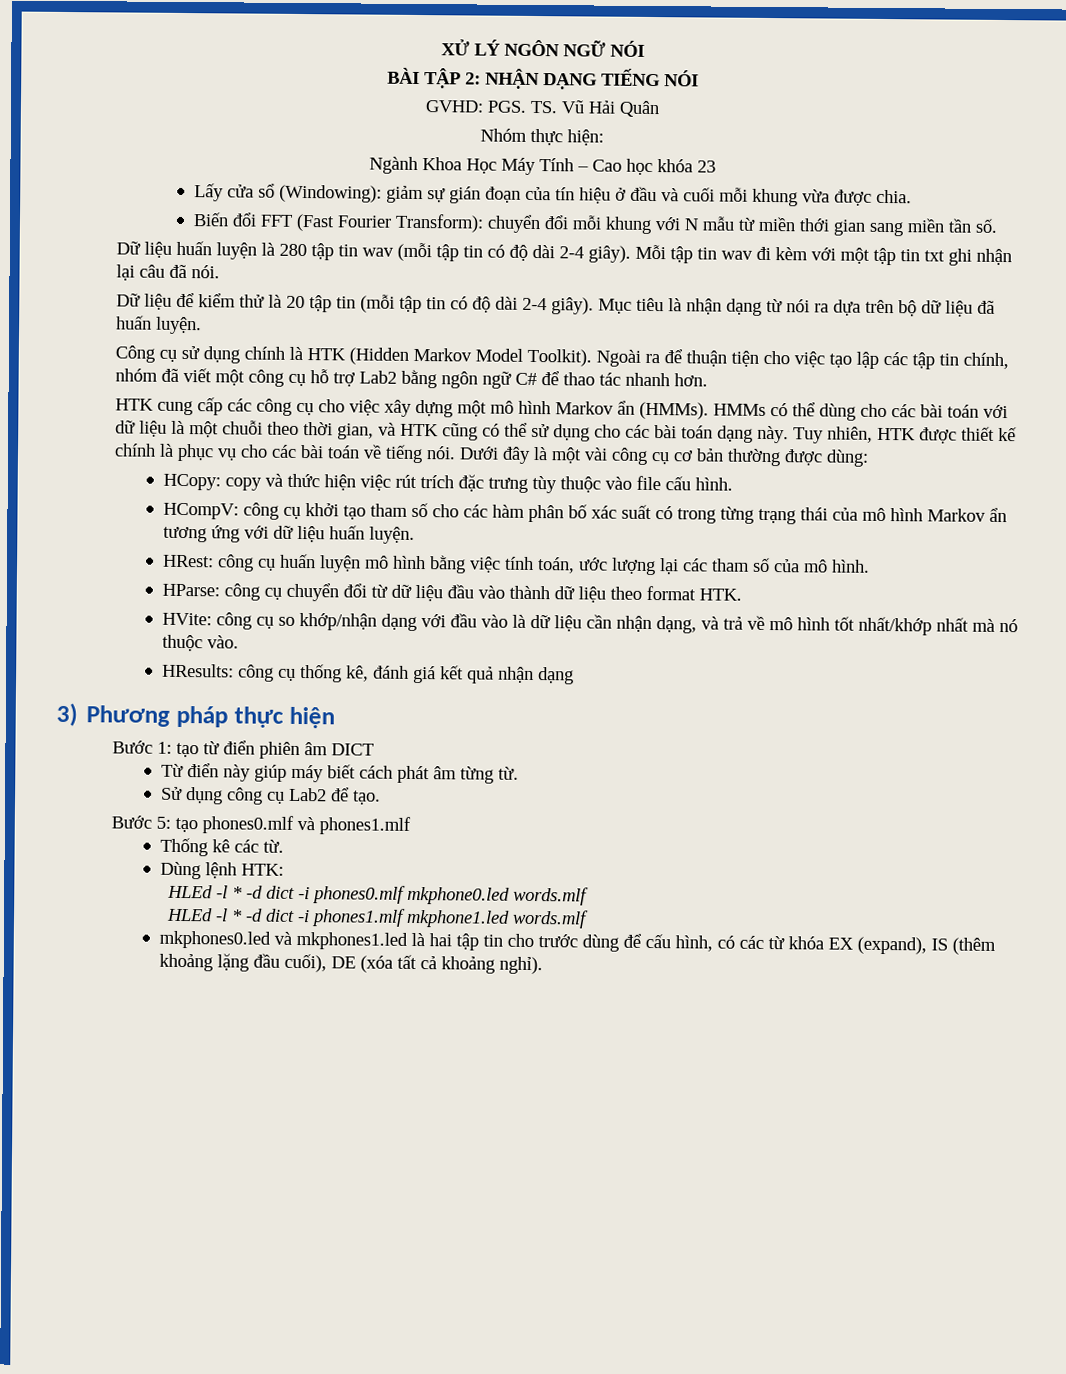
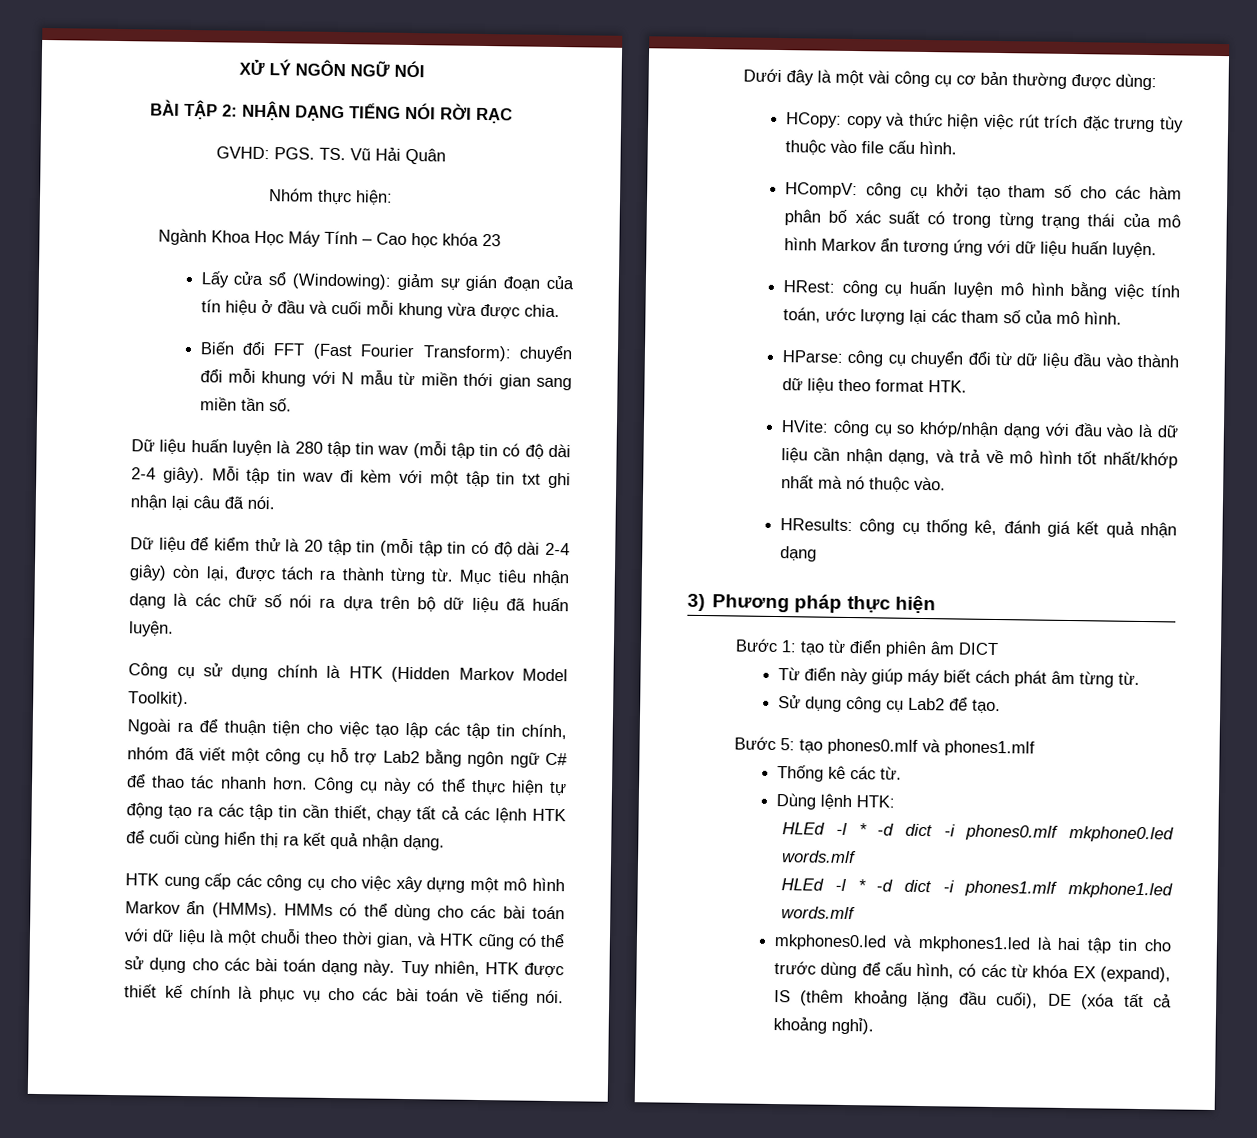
- BÀI TẬP 2: NHẬN DẠNG TIẾNG NÓI
+ BÀI TẬP 2: NHẬN DẠNG TIẾNG NÓI RỜI RẠC
- Dữ liệu để kiểm thử là 20 tập tin (mỗi tập tin có độ dài 2-4 giây).
+ Dữ liệu để kiểm thử là 20 tập tin (mỗi tập tin có độ dài 2-4 giây) còn lại, được tách ra thành từng từ.
- Mục tiêu là nhận dạng từ nói ra dựa trên bộ dữ liệu đã huấn luyện.
+ Mục tiêu nhận dạng là các chữ số nói ra dựa trên bộ dữ liệu đã huấn luyện.
- Công cụ sử dụng chính là HTK (Hidden Markov Model Toolkit). Ngoài ra để thuận tiện cho việc tạo lập các tập tin chính, nhóm đã viết một công cụ hỗ trợ Lab2 bằng ngôn ngữ C# để thao tác nhanh hơn.
+ Công cụ sử dụng chính là HTK (Hidden Markov Model Toolkit).
+ Ngoài ra để thuận tiện cho việc tạo lập các tập tin chính, nhóm đã viết một công cụ hỗ trợ Lab2 bằng ngôn ngữ C# để thao tác nhanh hơn. Công cụ này có thể thực hiện tự động tạo ra các tập tin cần thiết, chạy tất cả các lệnh HTK để cuối cùng hiển thị ra kết quả nhận dạng.

